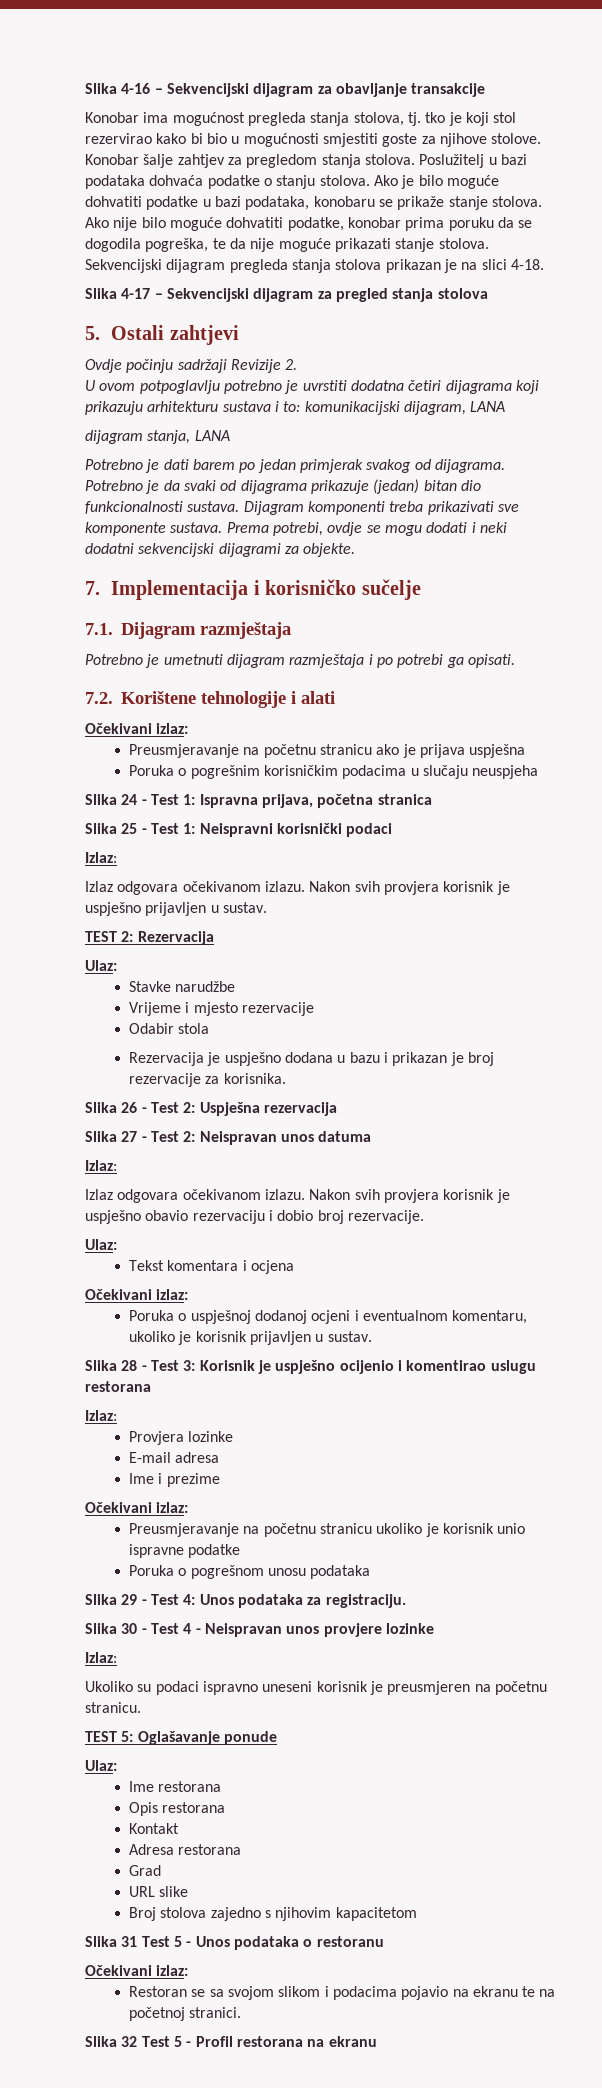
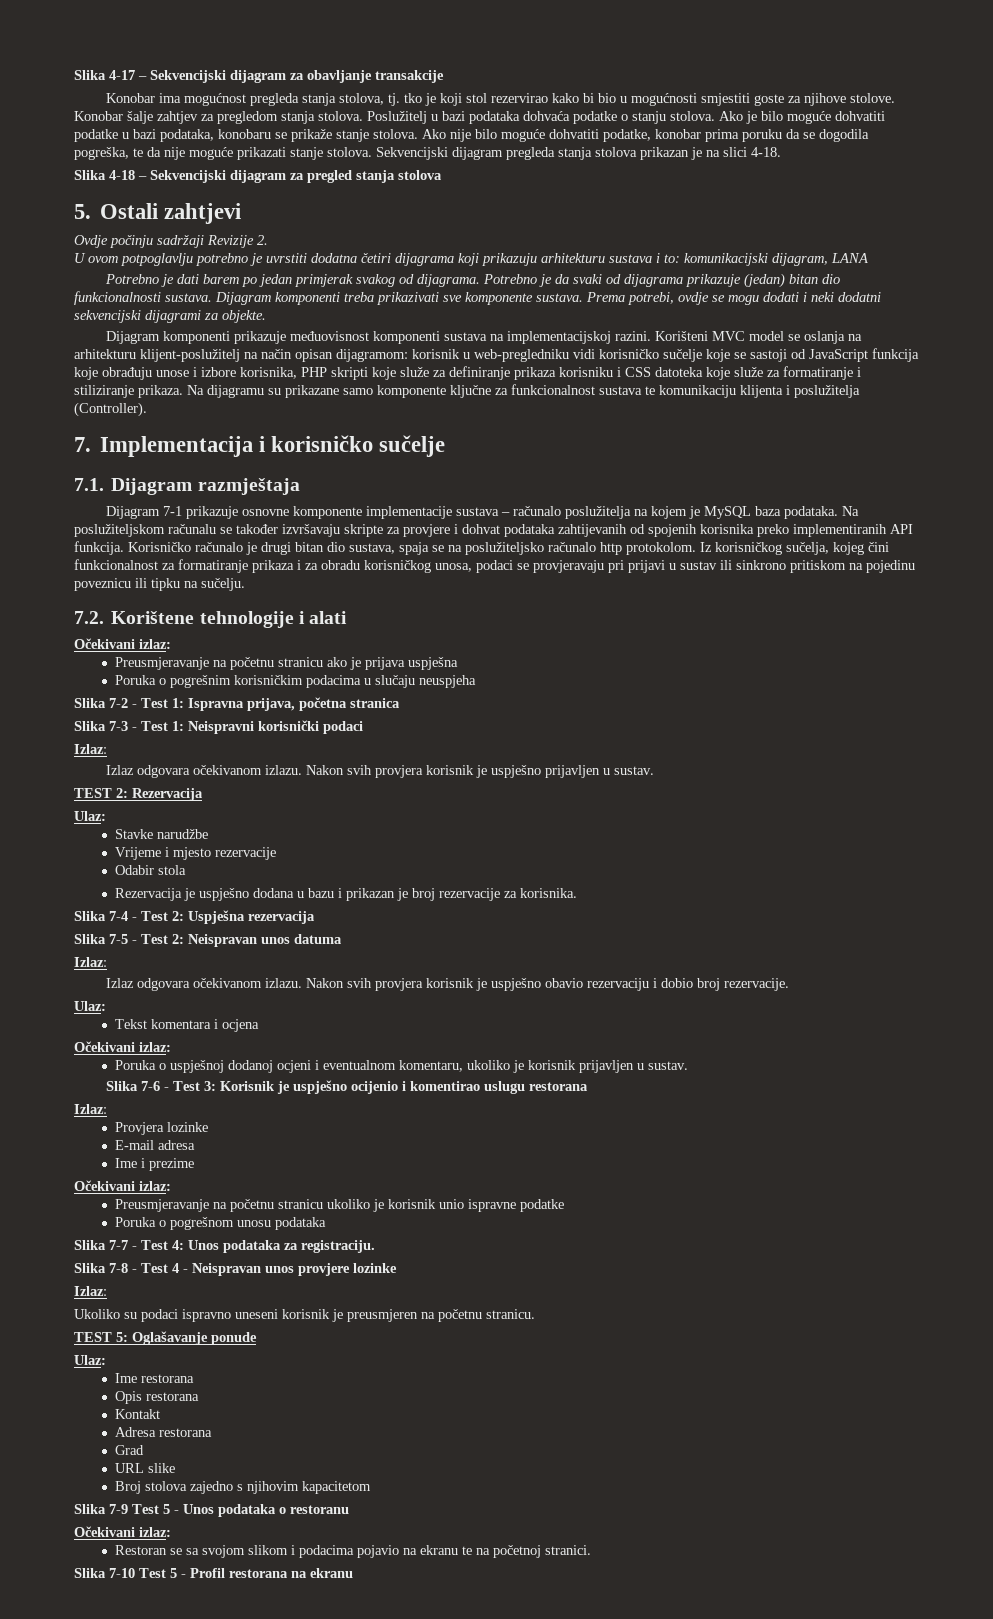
- Slika 4-16 – Sekvencijski dijagram za obavljanje transakcije
+ Slika 4-17 – Sekvencijski dijagram za obavljanje transakcije
- Slika 4-17 – Sekvencijski dijagram za pregled stanja stolova
+ Slika 4-18 – Sekvencijski dijagram za pregled stanja stolova
- dijagram stanja, LANA
+ Dijagram komponenti prikazuje međuovisnost komponenti sustava na implementacijskoj razini. Korišteni MVC model se oslanja na arhitekturu klijent-poslužitelj na način opisan dijagramom: korisnik u web-pregledniku vidi korisničko sučelje koje se sastoji od JavaScript funkcija koje obrađuju unose i izbore korisnika, PHP skripti koje služe za definiranje prikaza korisniku i CSS datoteka koje služe za formatiranje i stiliziranje prikaza. Na dijagramu su prikazane samo komponente ključne za funkcionalnost sustava te komunikaciju klijenta i poslužitelja (Controller).
- Potrebno je umetnuti dijagram razmještaja i po potrebi ga opisati.
+ Dijagram 7-1 prikazuje osnovne komponente implementacije sustava – računalo poslužitelja na kojem je MySQL baza podataka. Na poslužiteljskom računalu se također izvršavaju skripte za provjere i dohvat podataka zahtijevanih od spojenih korisnika preko implementiranih API funkcija. Korisničko računalo je drugi bitan dio sustava, spaja se na poslužiteljsko računalo http protokolom. Iz korisničkog sučelja, kojeg čini funkcionalnost za formatiranje prikaza i za obradu korisničkog unosa, podaci se provjeravaju pri prijavi u sustav ili sinkrono pritiskom na pojedinu poveznicu ili tipku na sučelju.
- Slika 24 - Test 1: Ispravna prijava, početna stranica
+ Slika 7-2 - Test 1: Ispravna prijava, početna stranica
- Slika 25 - Test 1: Neispravni korisnički podaci
+ Slika 7-3 - Test 1: Neispravni korisnički podaci
- Slika 26 - Test 2: Uspješna rezervacija
+ Slika 7-4 - Test 2: Uspješna rezervacija
- Slika 27 - Test 2: Neispravan unos datuma
+ Slika 7-5 - Test 2: Neispravan unos datuma
- Slika 28 - Test 3: Korisnik je uspješno ocijenio i komentirao uslugu restorana
+ Slika 7-6 - Test 3: Korisnik je uspješno ocijenio i komentirao uslugu restorana
- Slika 29 - Test 4: Unos podataka za registraciju.
+ Slika 7-7 - Test 4: Unos podataka za registraciju.
- Slika 30 - Test 4 - Neispravan unos provjere lozinke
+ Slika 7-8 - Test 4 - Neispravan unos provjere lozinke
- Slika 31 Test 5 - Unos podataka o restoranu
+ Slika 7-9 Test 5 - Unos podataka o restoranu
- Slika 32 Test 5 - Profil restorana na ekranu
+ Slika 7-10 Test 5 - Profil restorana na ekranu

